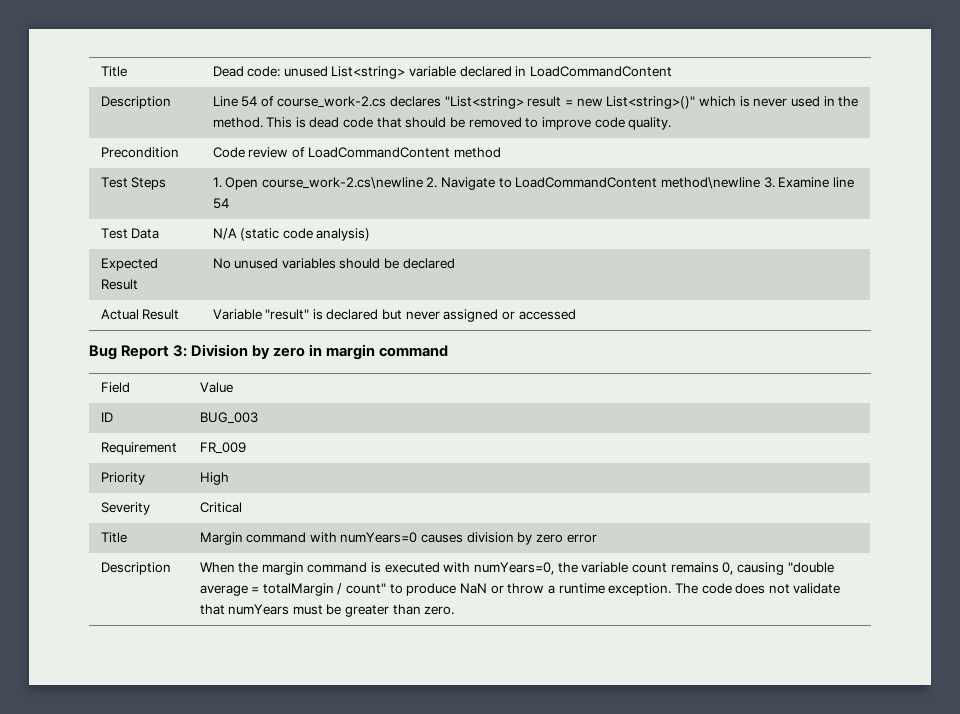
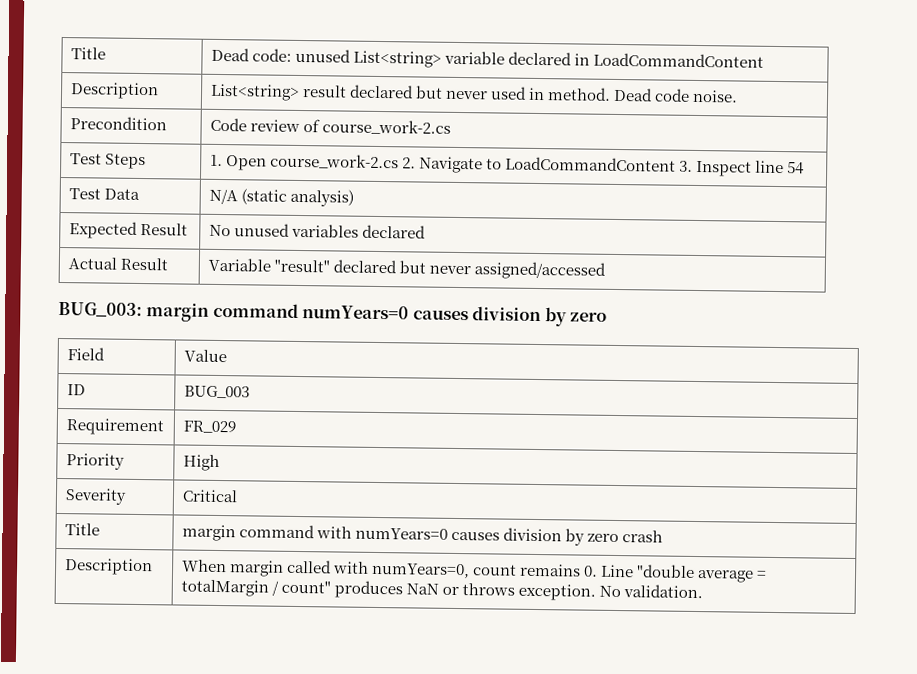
- Description | Line 54 of course_work-2.cs declares "List<string> result = new List<string>()" which is never used in the method. This is dead code that should be removed to improve code quality.
+ Description | List<string> result declared but never used in method. Dead code noise.
- Precondition | Code review of LoadCommandContent method
+ Precondition | Code review of course_work-2.cs
- Test Steps | 1. Open course_work-2.cs\newline 2. Navigate to LoadCommandContent method\newline 3. Examine line 54
+ Test Steps | 1. Open course_work-2.cs 2. Navigate to LoadCommandContent 3. Inspect line 54
- Test Data | N/A (static code analysis)
+ Test Data | N/A (static analysis)
- Expected Result | No unused variables should be declared
+ Expected Result | No unused variables declared
- Actual Result | Variable "result" is declared but never assigned or accessed
- Bug Report 3: Division by zero in margin command
+ Actual Result | Variable "result" declared but never assigned/accessed
+ BUG_003: margin command numYears=0 causes division by zero
- Requirement | FR_009
+ Requirement | FR_029
- Title | Margin command with numYears=0 causes division by zero error
+ Title | margin command with numYears=0 causes division by zero crash
- When the margin command is executed with numYears=0, the variable count remains 0, causing "double average = totalMargin / count" to produce NaN or throw a runtime exception. The code does not validate that numYears must be greater than zero.
+ When margin called with numYears=0, count remains 0. Line "double average = totalMargin / count" produces NaN or throws exception. No validation.

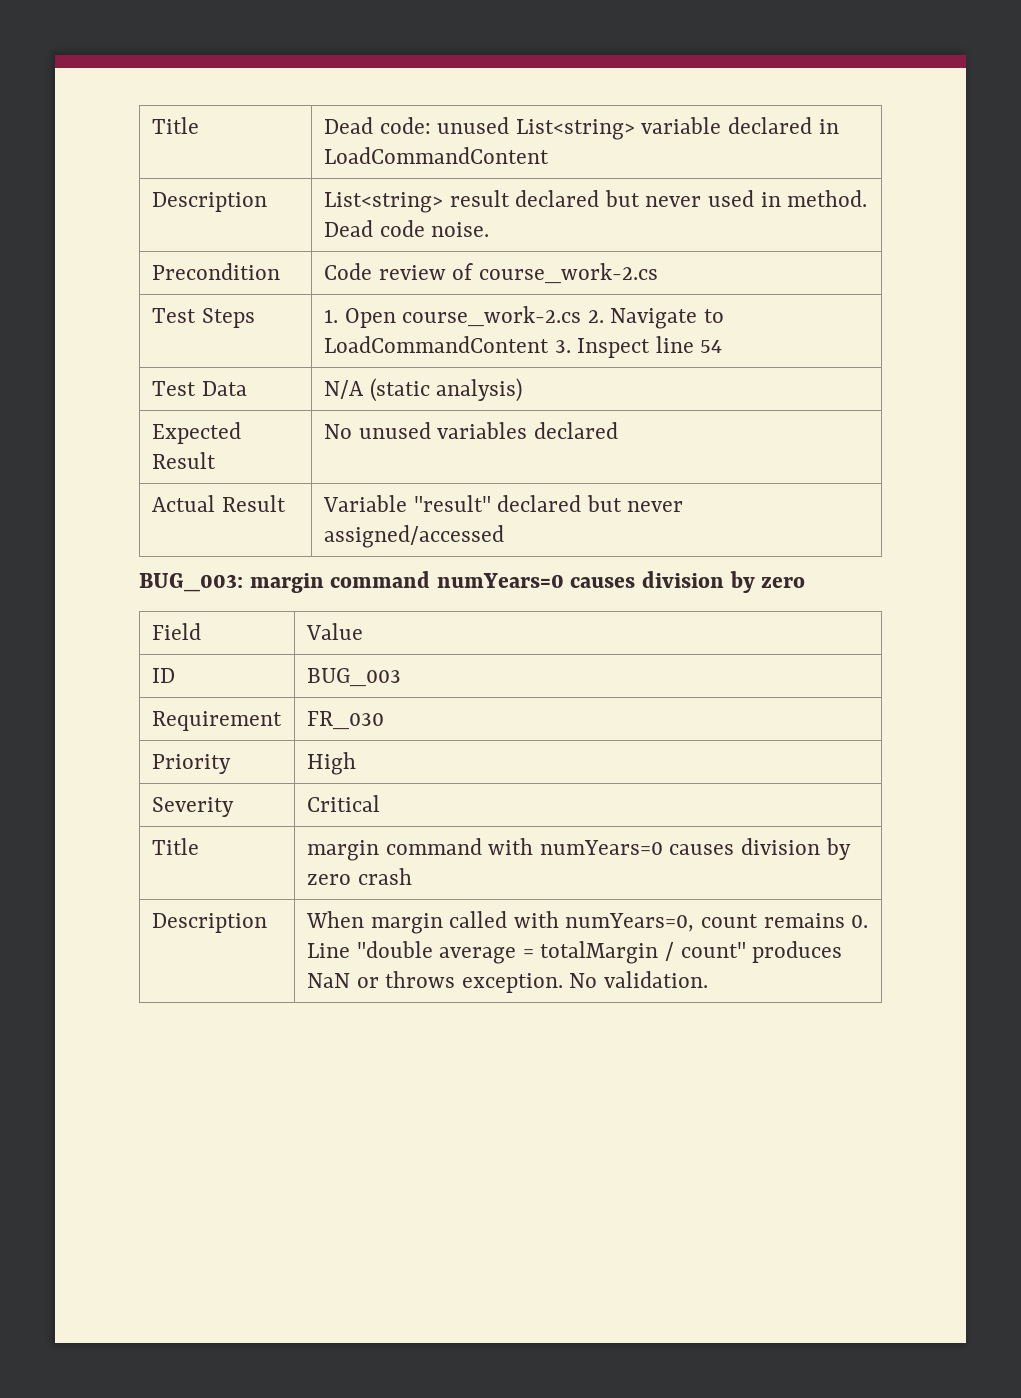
- Requirement | FR_029
+ Requirement | FR_030

